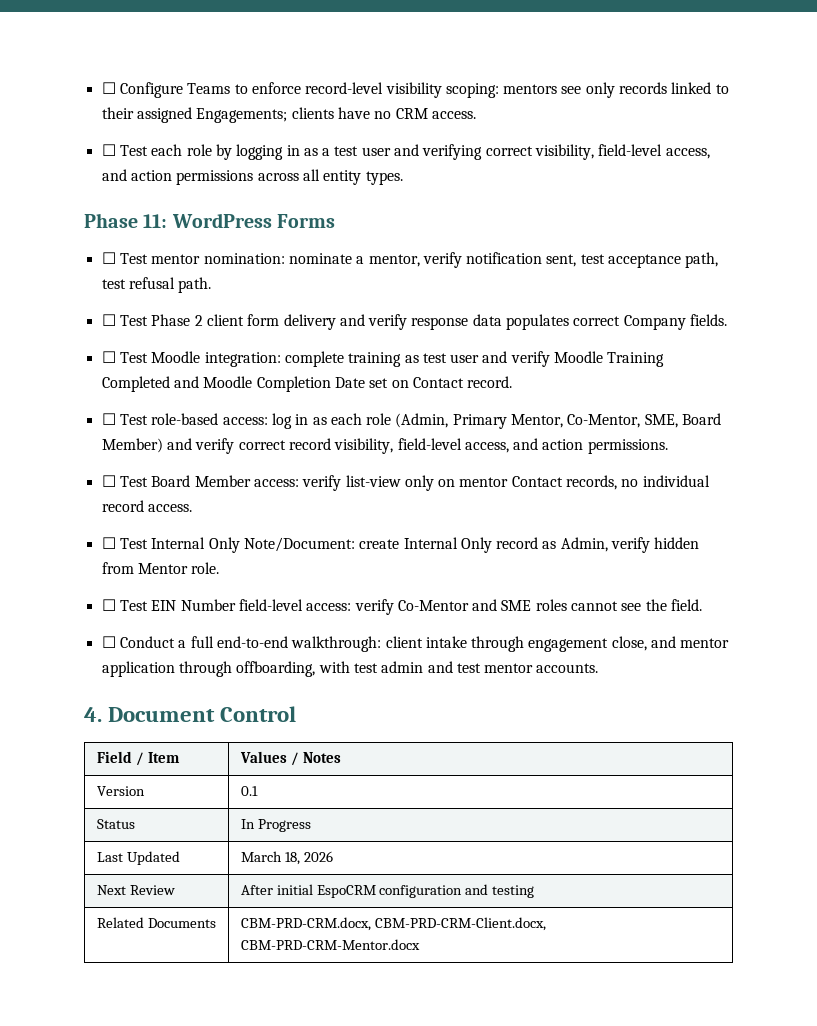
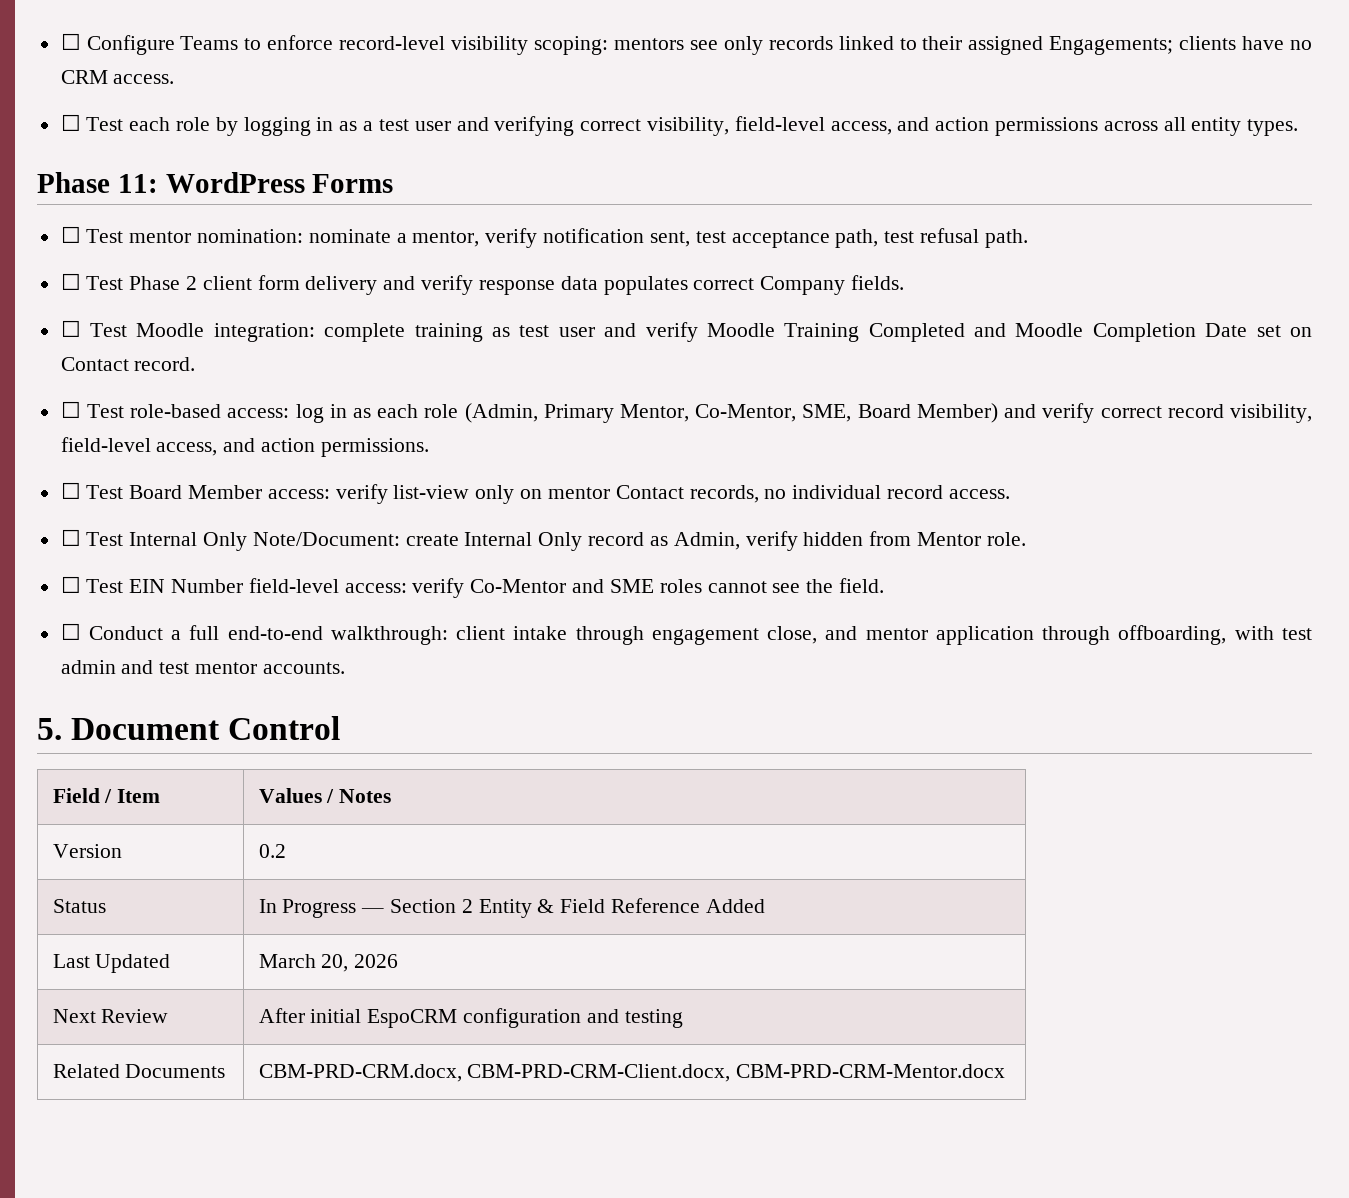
- 4. Document Control
+ 5. Document Control
- Version | 0.1
+ Version | 0.2
- Status | In Progress
+ Status | In Progress — Section 2 Entity & Field Reference Added
- Last Updated | March 18, 2026
+ Last Updated | March 20, 2026

